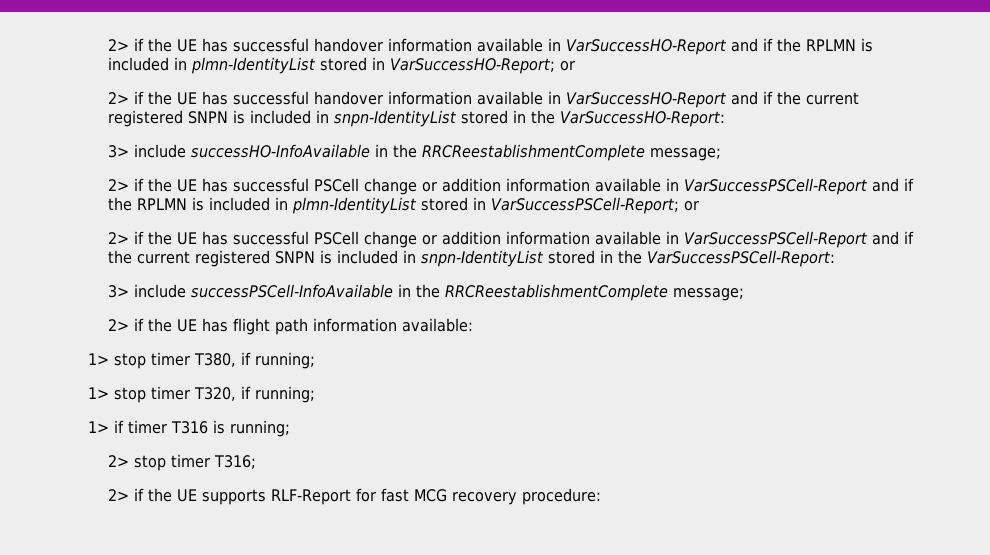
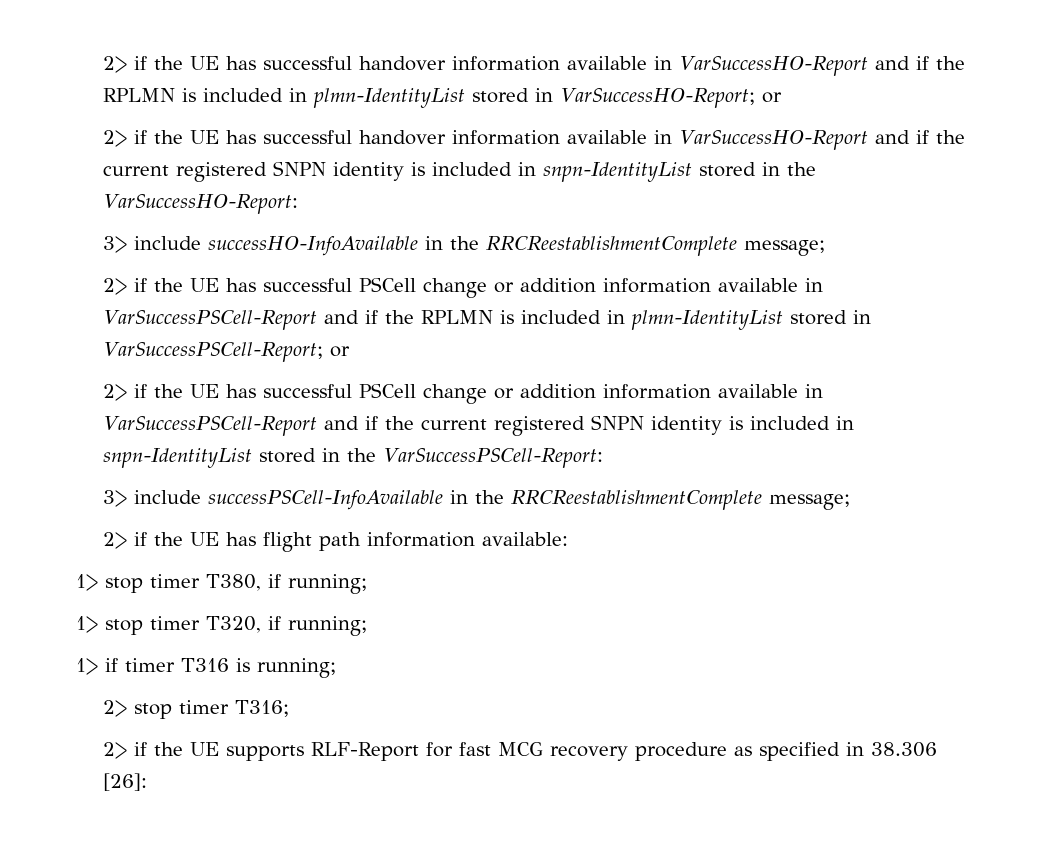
- 2> if the UE has successful handover information available in VarSuccessHO-Report and if the current registered SNPN is included in snpn-IdentityList stored in the VarSuccessHO-Report:
+ 2> if the UE has successful handover information available in VarSuccessHO-Report and if the current registered SNPN identity is included in snpn-IdentityList stored in the VarSuccessHO-Report:
- 2> if the UE has successful PSCell change or addition information available in VarSuccessPSCell-Report and if the current registered SNPN is included in snpn-IdentityList stored in the VarSuccessPSCell-Report:
+ 2> if the UE has successful PSCell change or addition information available in VarSuccessPSCell-Report and if the current registered SNPN identity is included in snpn-IdentityList stored in the VarSuccessPSCell-Report:
- 2> if the UE supports RLF-Report for fast MCG recovery procedure:
+ 2> if the UE supports RLF-Report for fast MCG recovery procedure as specified in 38.306 [26]:

